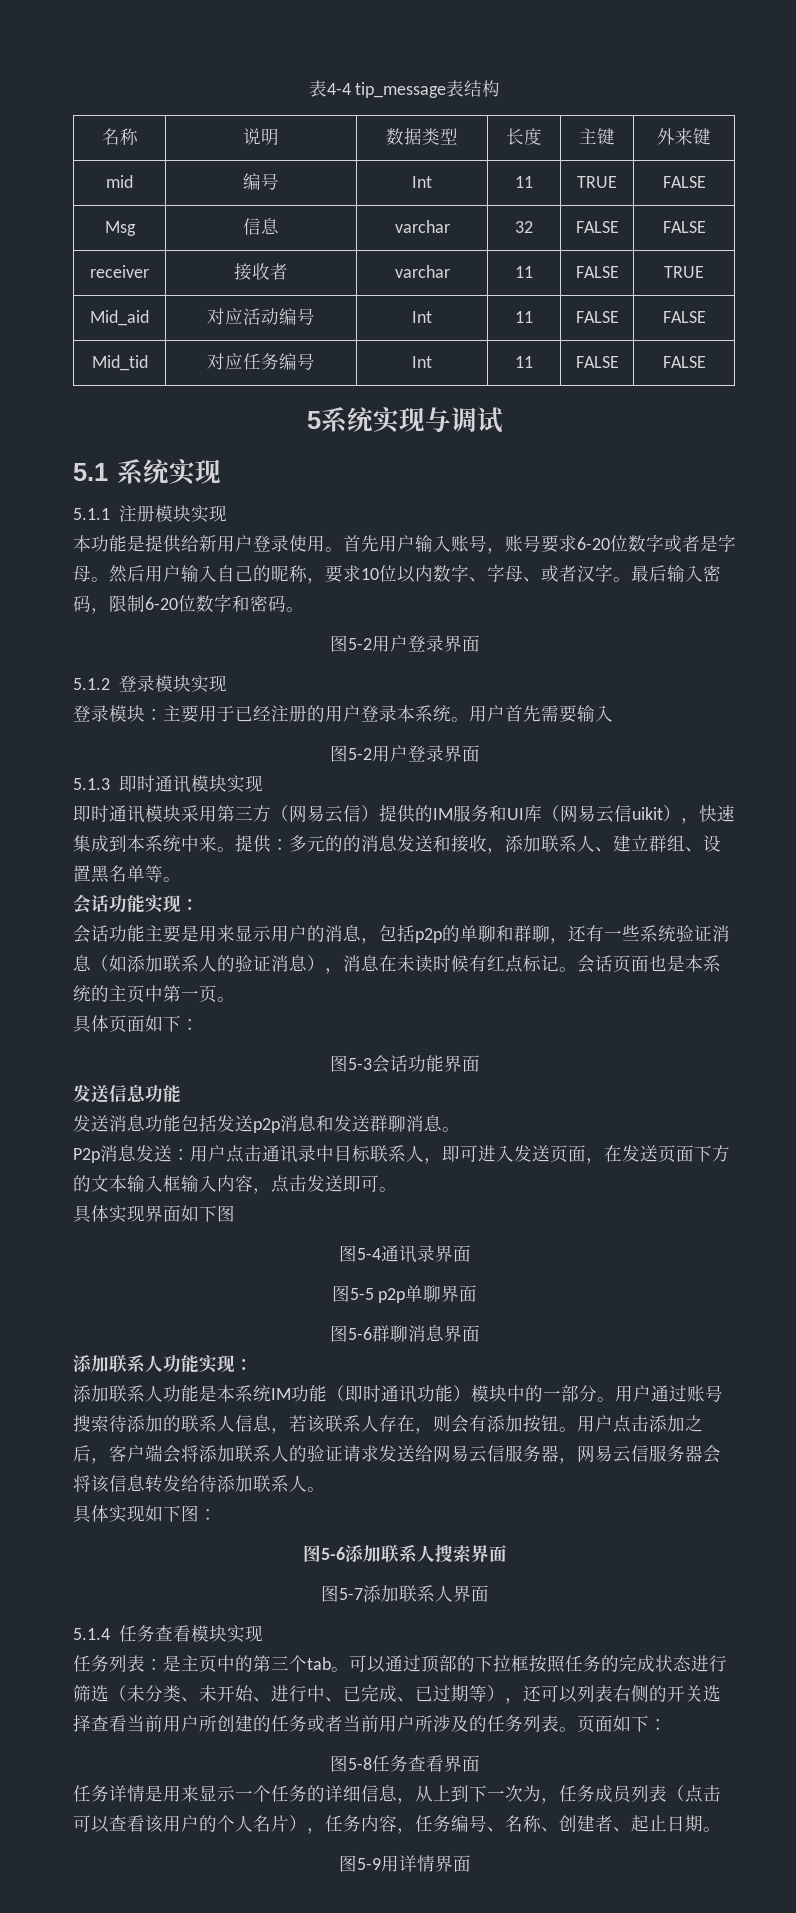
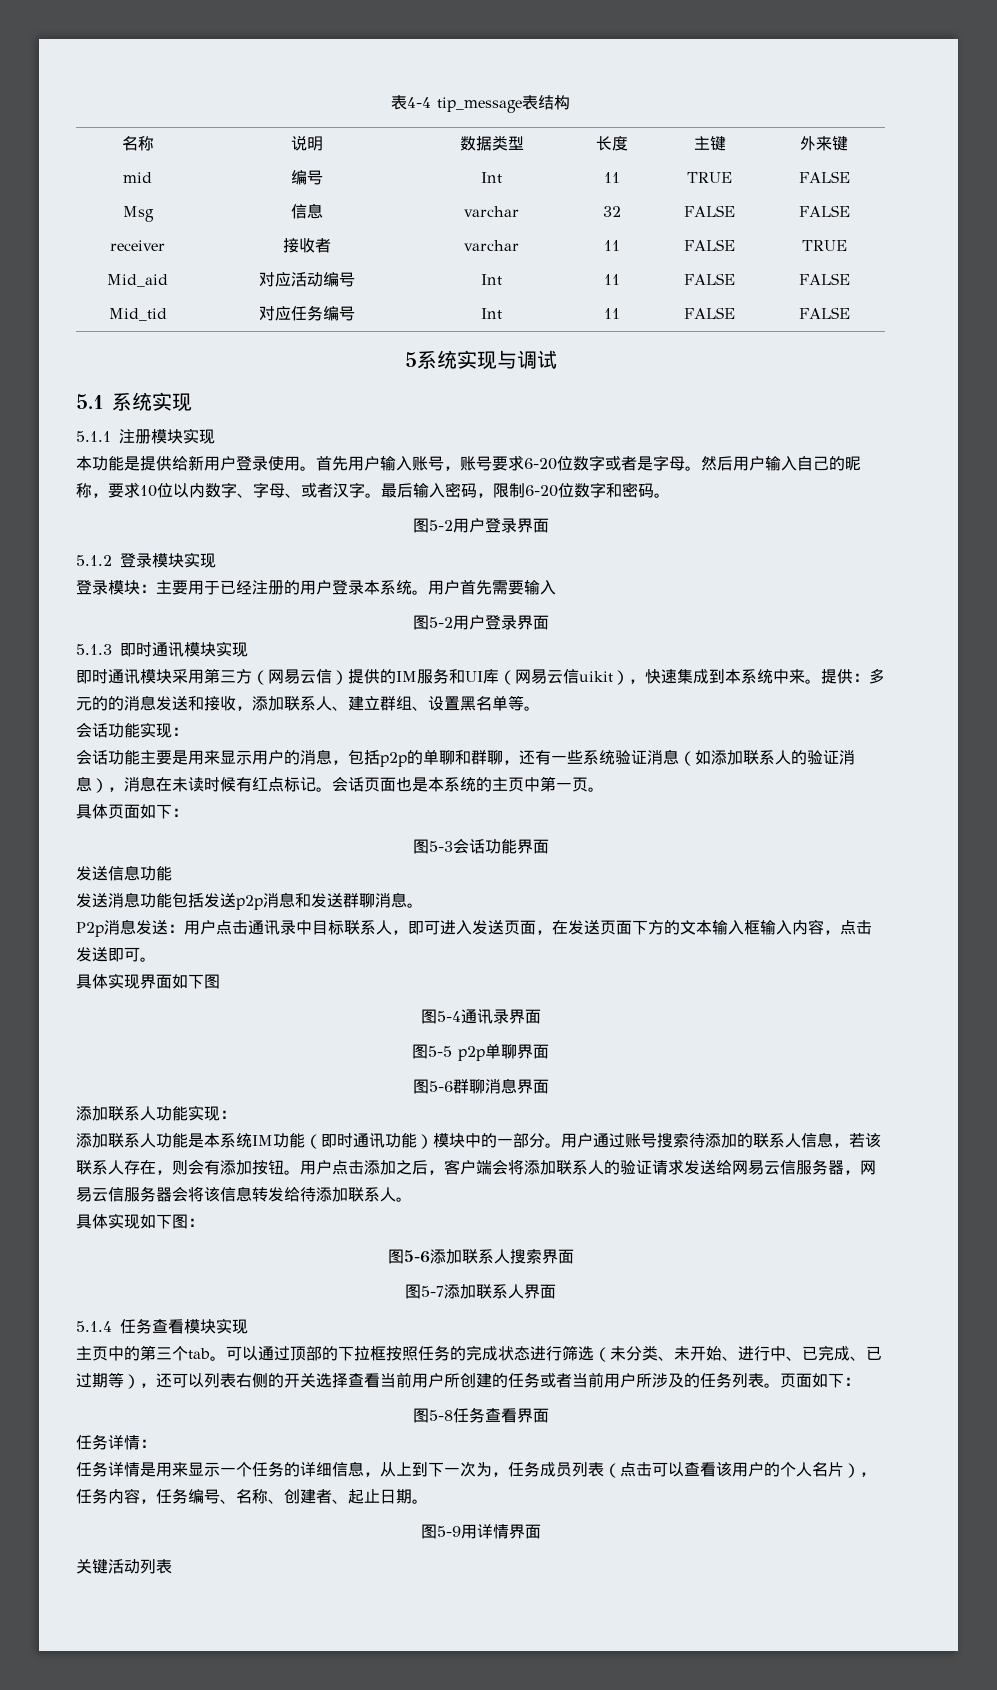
- 任务列表：是主页中的第三个tab。
+ 主页中的第三个tab。
+ 任务详情：
+ 关键活动列表

